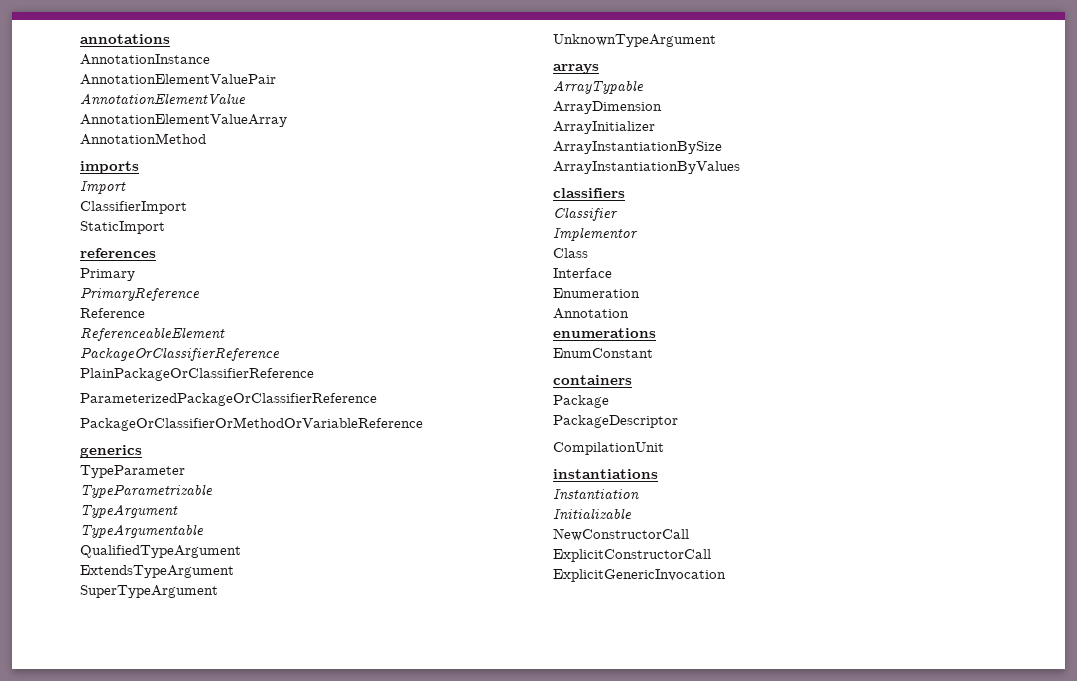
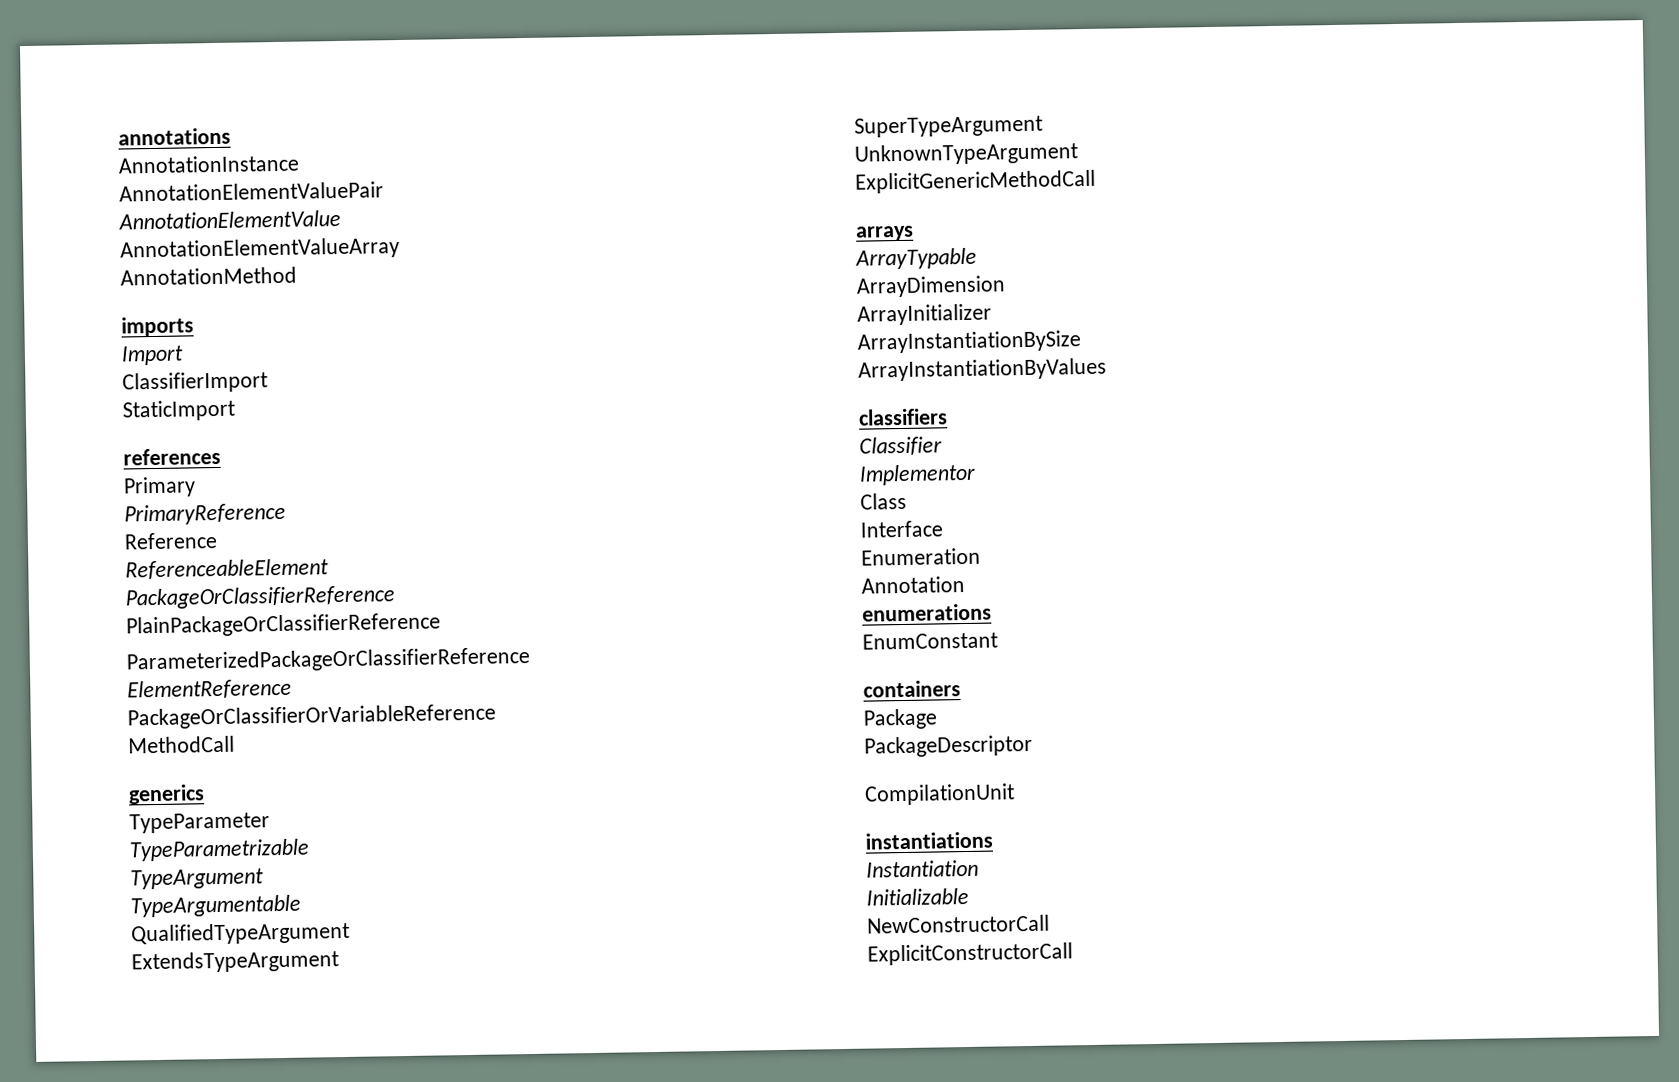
- PackageOrClassifierOrMethodOrVariableReference
+ ElementReference
+ PackageOrClassifierOrVariableReference
+ MethodCall
+ ExplicitGenericMethodCall
- ExplicitGenericInvocation

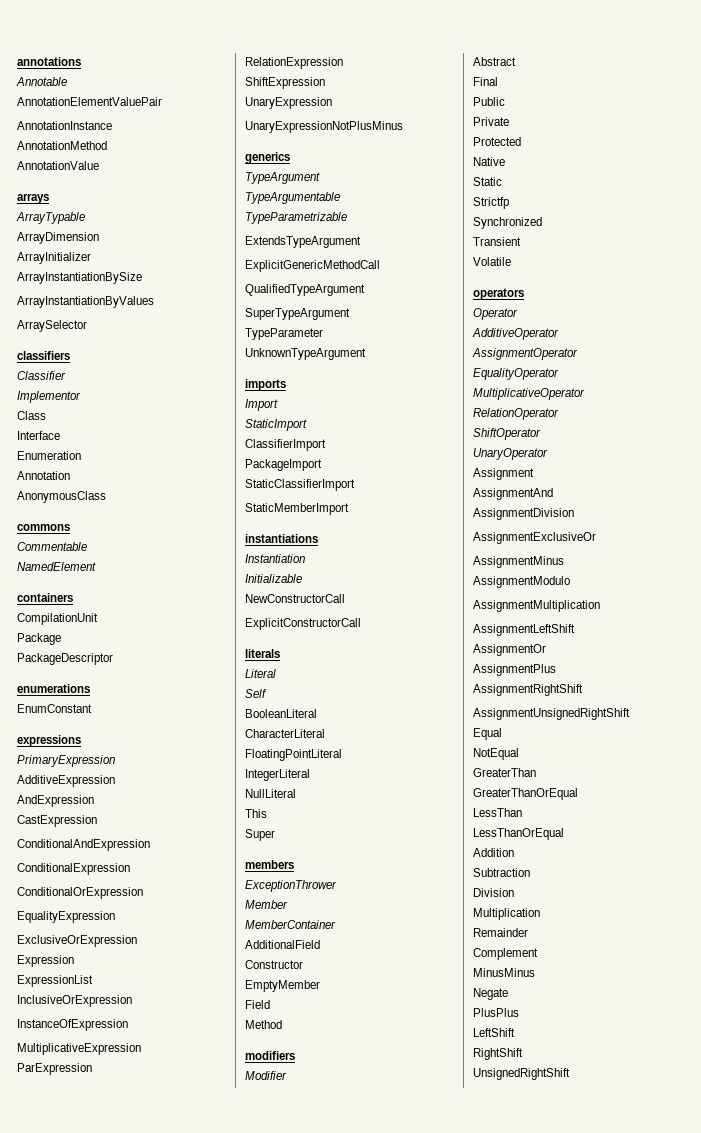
+ Annotable
+ AnnotationElementValuePair
- AnnotationElementValuePair
- AnnotationElementValue
- AnnotationElementValueArray
  AnnotationMethod
- imports
- Import
- ClassifierImport
- StaticImport
- references
- Primary
- PrimaryReference
- Reference
- ReferenceableElement
- PackageOrClassifierReference
- PlainPackageOrClassifierReference
- ParameterizedPackageOrClassifierReference
- ElementReference
- PackageOrClassifierOrVariableReference
- MethodCall
- generics
- TypeParameter
- TypeParametrizable
- TypeArgument
- TypeArgumentable
- QualifiedTypeArgument
- ExtendsTypeArgument
- SuperTypeArgument
- UnknownTypeArgument
- ExplicitGenericMethodCall
+ AnnotationValue
+ ArraySelector
- enumerations
- EnumConstant
+ AnonymousClass
+ commons
+ Commentable
+ NamedElement
+ CompilationUnit
- CompilationUnit
+ enumerations
+ EnumConstant
+ expressions
+ PrimaryExpression
+ AdditiveExpression
+ AndExpression
+ CastExpression
+ ConditionalAndExpression
+ ConditionalExpression
+ ConditionalOrExpression
+ EqualityExpression
+ ExclusiveOrExpression
+ Expression
+ ExpressionList
+ InclusiveOrExpression
+ InstanceOfExpression
+ MultiplicativeExpression
+ ParExpression
+ RelationExpression
+ ShiftExpression
+ UnaryExpression
+ UnaryExpressionNotPlusMinus
+ generics
+ TypeArgument
+ TypeArgumentable
+ TypeParametrizable
+ ExtendsTypeArgument
+ ExplicitGenericMethodCall
+ QualifiedTypeArgument
+ SuperTypeArgument
+ TypeParameter
+ UnknownTypeArgument
+ imports
+ Import
+ StaticImport
+ ClassifierImport
+ PackageImport
+ StaticClassifierImport
+ StaticMemberImport
+ literals
+ Literal
+ Self
+ BooleanLiteral
+ CharacterLiteral
+ FloatingPointLiteral
+ IntegerLiteral
+ NullLiteral
+ This
+ Super
+ members
+ ExceptionThrower
+ Member
+ MemberContainer
+ AdditionalField
+ Constructor
+ EmptyMember
+ Field
+ Method
+ modifiers
+ Modifier
+ Abstract
+ Final
+ Public
+ Private
+ Protected
+ Native
+ Static
+ Strictfp
+ Synchronized
+ Transient
+ Volatile
+ operators
+ Operator
+ AdditiveOperator
+ AssignmentOperator
+ EqualityOperator
+ MultiplicativeOperator
+ RelationOperator
+ ShiftOperator
+ UnaryOperator
+ Assignment
+ AssignmentAnd
+ AssignmentDivision
+ AssignmentExclusiveOr
+ AssignmentMinus
+ AssignmentModulo
+ AssignmentMultiplication
+ AssignmentLeftShift
+ AssignmentOr
+ AssignmentPlus
+ AssignmentRightShift
+ AssignmentUnsignedRightShift
+ Equal
+ NotEqual
+ GreaterThan
+ GreaterThanOrEqual
+ LessThan
+ LessThanOrEqual
+ Addition
+ Subtraction
+ Division
+ Multiplication
+ Remainder
+ Complement
+ MinusMinus
+ Negate
+ PlusPlus
+ LeftShift
+ RightShift
+ UnsignedRightShift

